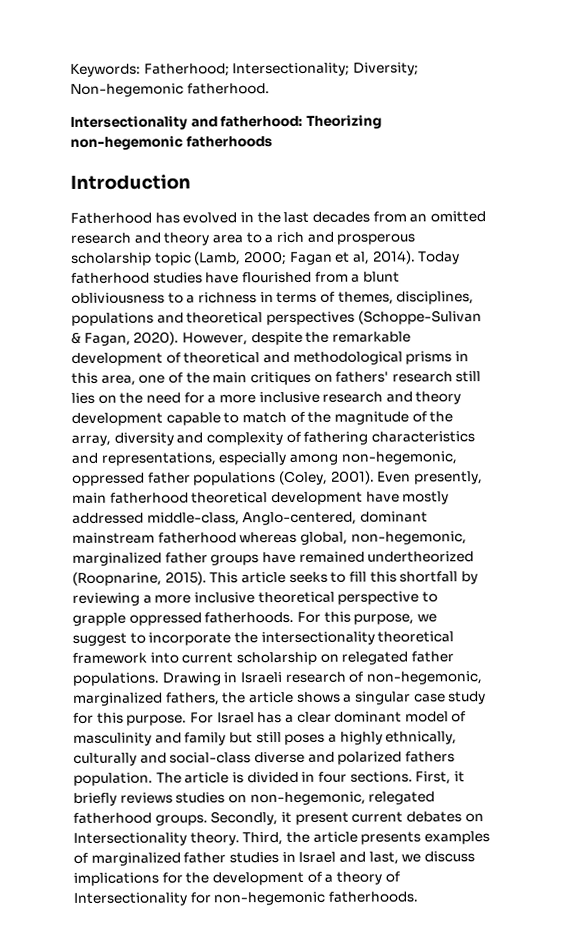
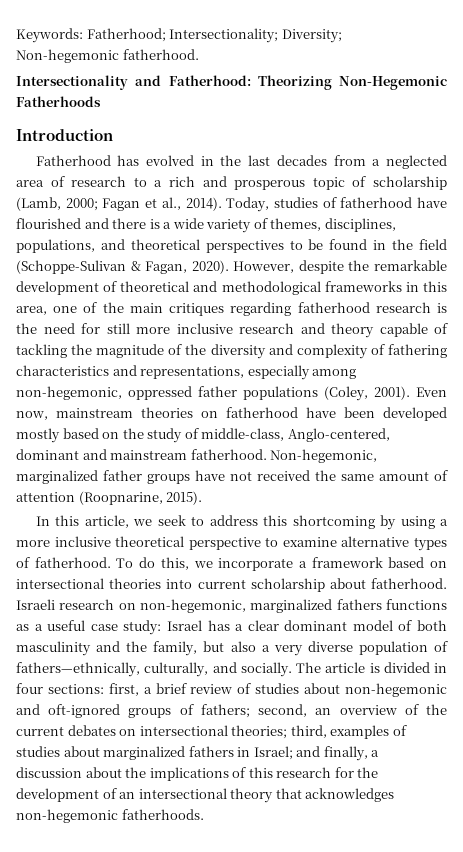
- Intersectionality and fatherhood: Theorizing non-hegemonic fatherhoods
+ Intersectionality and Fatherhood: Theorizing Non-Hegemonic Fatherhoods
- Fatherhood has evolved in the last decades from an omitted research and theory area to a rich and prosperous scholarship topic (Lamb, 2000; Fagan et al, 2014). Today fatherhood studies have flourished from a blunt obliviousness to a richness in terms of themes, disciplines, populations and theoretical perspectives (Schoppe-Sulivan & Fagan, 2020).
+ Fatherhood has evolved in the last decades from a neglected area of research to a rich and prosperous topic of scholarship (Lamb, 2000; Fagan et al., 2014). Today, studies of fatherhood have flourished and there is a wide variety of themes, disciplines, populations, and theoretical perspectives to be found in the field (Schoppe-Sulivan & Fagan, 2020).
- However, despite the remarkable development of theoretical and methodological prisms in this area, one of the main critiques on fathers' research still lies on the need for a more inclusive research and theory development capable to match of the magnitude of the array, diversity and complexity of fathering characteristics and representations, especially among non-hegemonic, oppressed father populations (Coley, 2001).
+ However, despite the remarkable development of theoretical and methodological frameworks in this area, one of the main critiques regarding fatherhood research is the need for still more inclusive research and theory capable of tackling the magnitude of the diversity and complexity of fathering characteristics and representations, especially among non-hegemonic, oppressed father populations (Coley, 2001).
- Even presently, main fatherhood theoretical development have mostly addressed middle-class, Anglo-centered, dominant mainstream fatherhood whereas global, non-hegemonic, marginalized father groups have remained undertheorized (Roopnarine, 2015). This article seeks to fill this shortfall by reviewing a more inclusive theoretical perspective to grapple oppressed fatherhoods. For this purpose, we suggest to incorporate the intersectionality theoretical framework into current scholarship on relegated father populations. Drawing in Israeli research of non-hegemonic, marginalized fathers, the article shows a singular case study for this purpose. For Israel has a clear dominant model of masculinity and family but still poses a highly ethnically, culturally and social-class diverse and polarized fathers population.
+ Even now, mainstream theories on fatherhood have been developed mostly based on the study of middle-class, Anglo-centered, dominant and mainstream fatherhood. Non-hegemonic, marginalized father groups have not received the same amount of attention (Roopnarine, 2015).
+ In this article, we seek to address this shortcoming by using a more inclusive theoretical perspective to examine alternative types of fatherhood. To do this, we incorporate a framework based on intersectional theories into current scholarship about fatherhood. Israeli research on non-hegemonic, marginalized fathers functions as a useful case study: Israel has a clear dominant model of both masculinity and the family, but also a very diverse population of fathers—ethnically, culturally, and socially.
- The article is divided in four sections. First, it briefly reviews studies on non-hegemonic, relegated fatherhood groups. Secondly, it present current debates on Intersectionality theory. Third, the article presents examples of marginalized father studies in Israel and last, we discuss implications for the development of a theory of Intersectionality for non-hegemonic fatherhoods.
+ The article is divided in four sections: first, a brief review of studies about non-hegemonic and oft-ignored groups of fathers; second, an overview of the current debates on intersectional theories; third, examples of studies about marginalized fathers in Israel; and finally, a discussion about the implications of this research for the development of an intersectional theory that acknowledges non-hegemonic fatherhoods.

